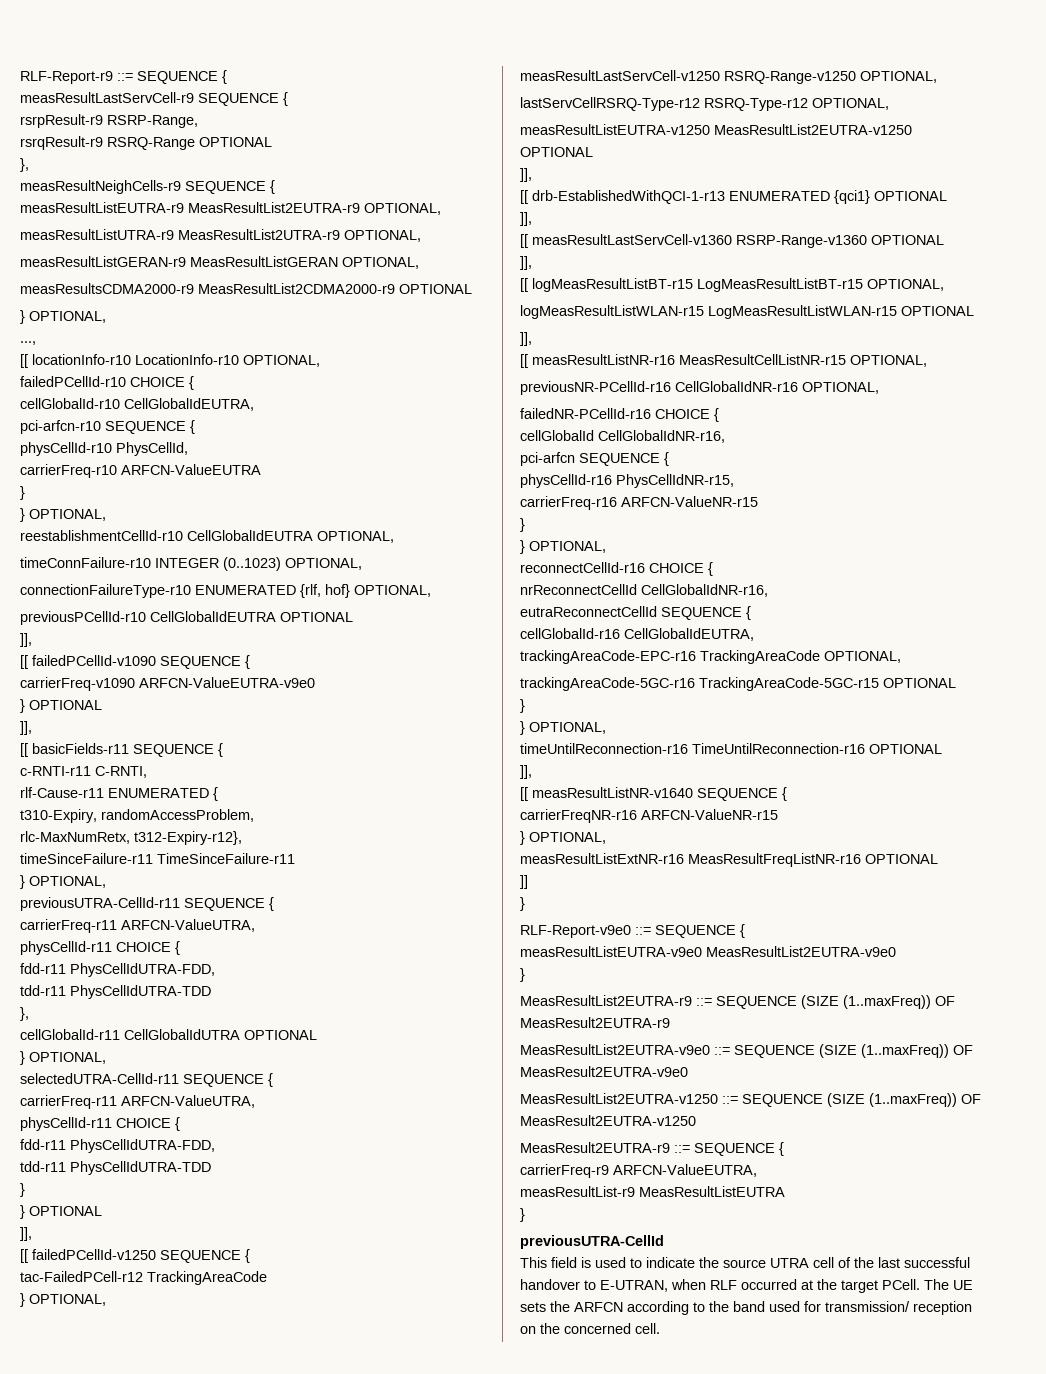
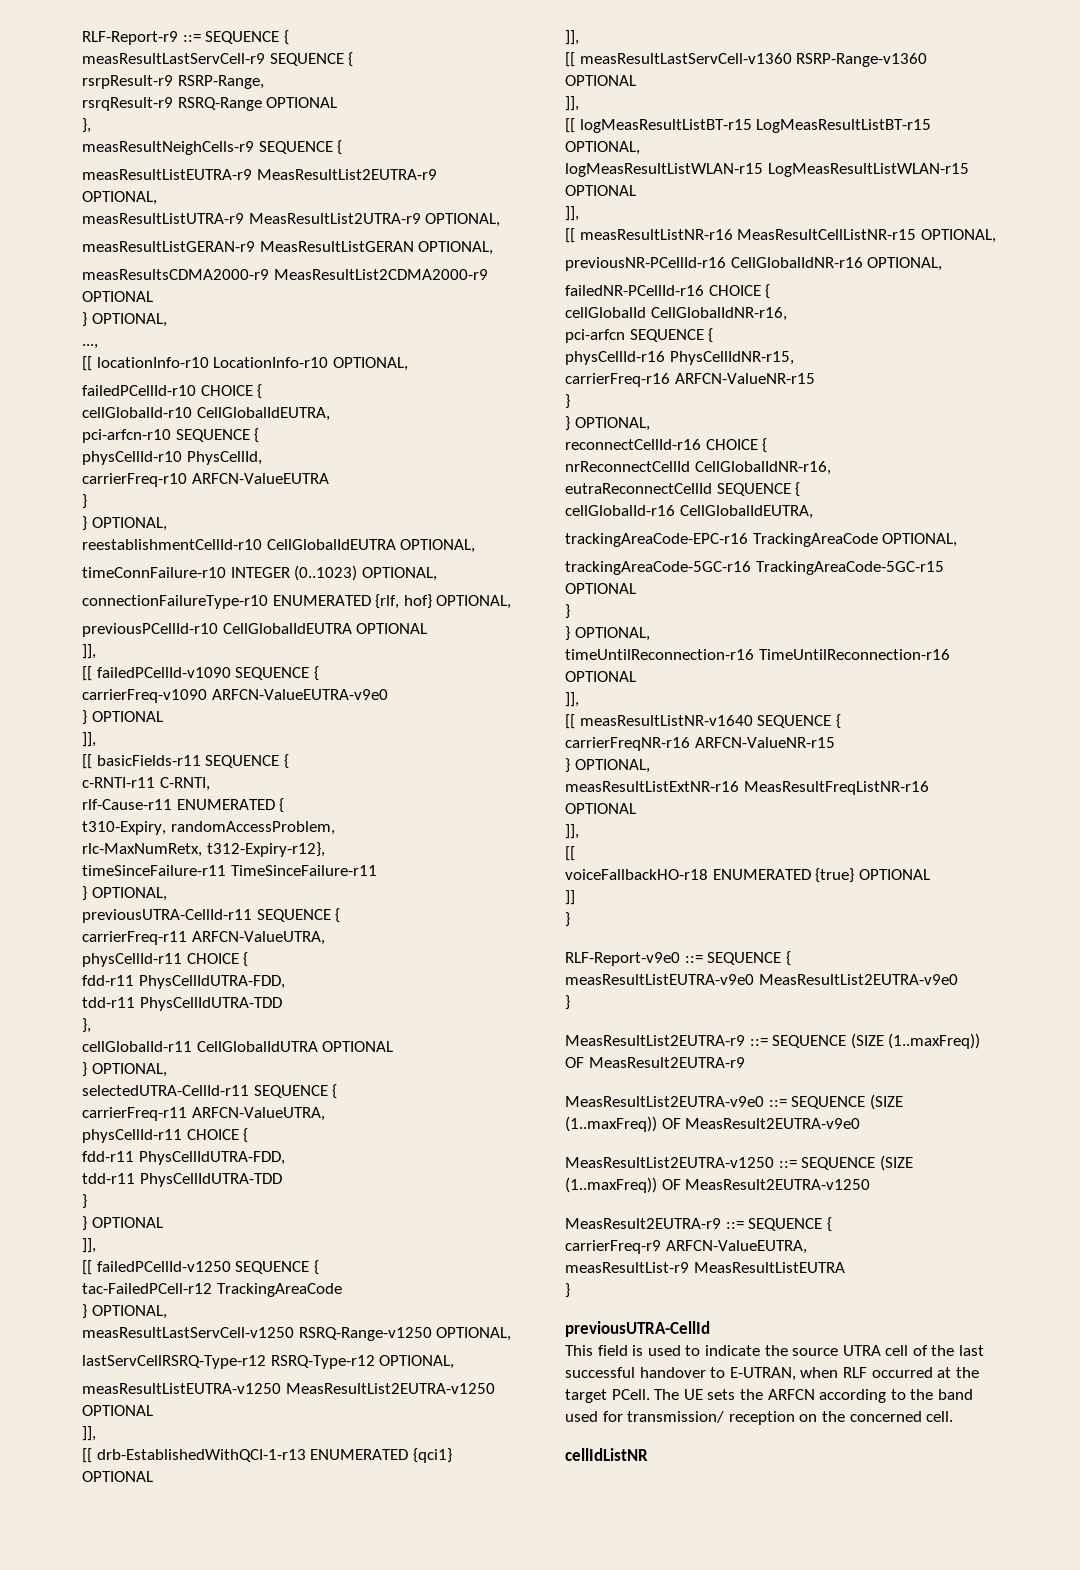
  measResultListExtNR-r16 MeasResultFreqListNR-r16 OPTIONAL
+ ]],
+ [[
+ voiceFallbackHO-r18 ENUMERATED {true} OPTIONAL
+ cellIdListNR

